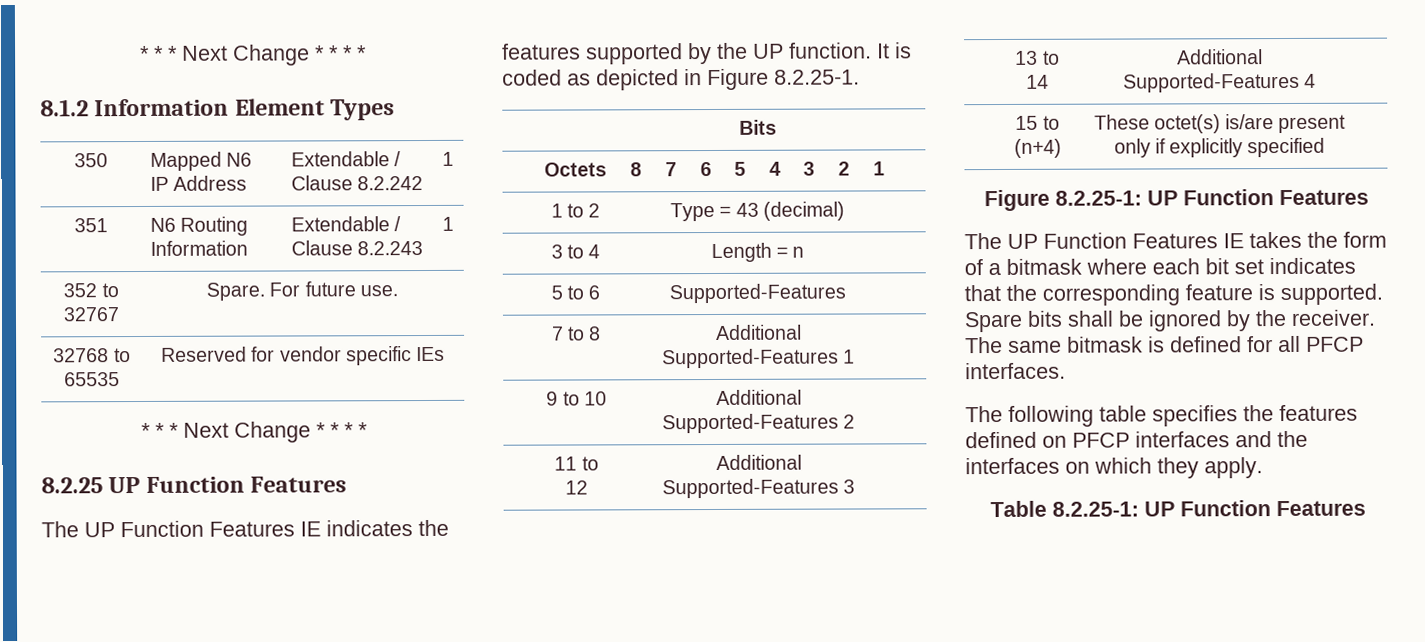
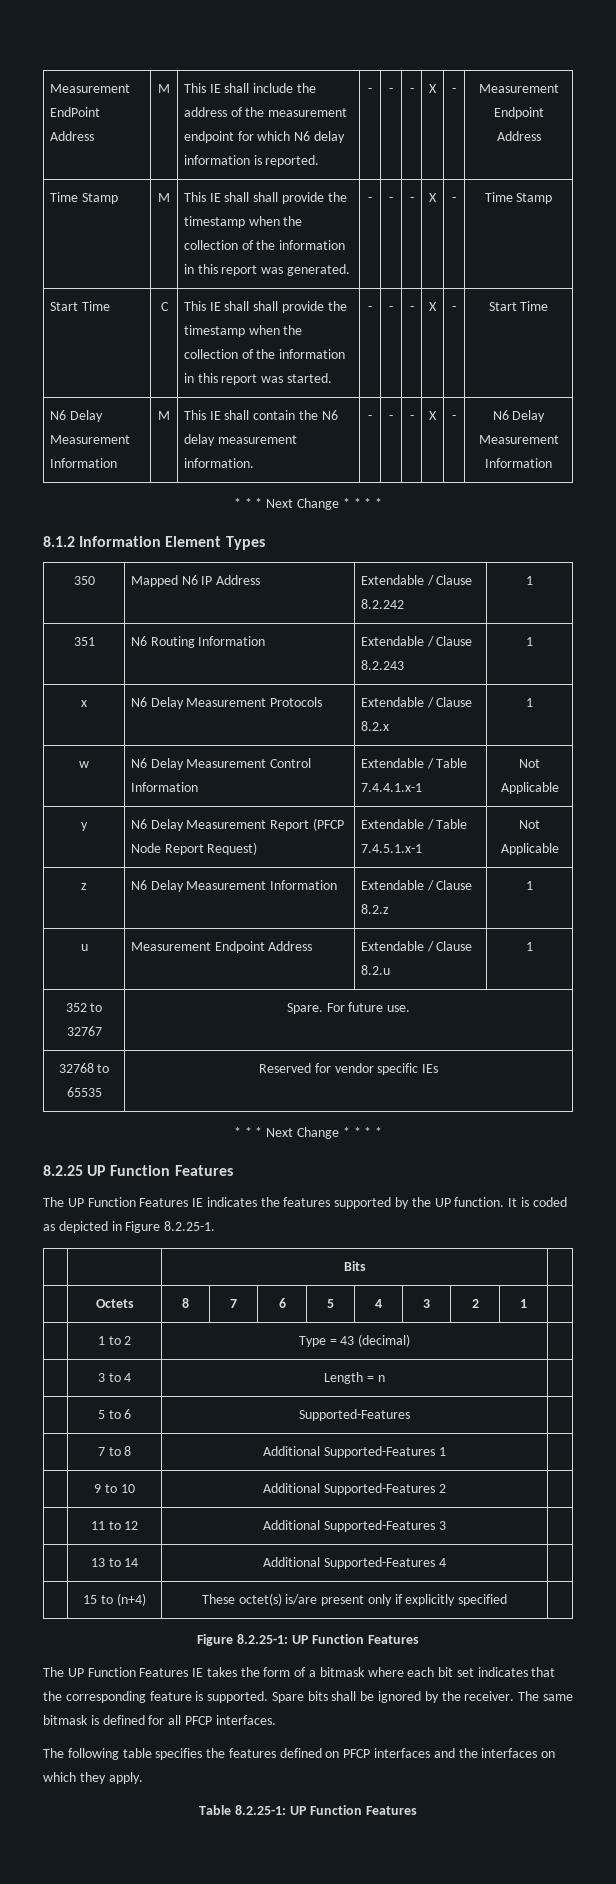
+ Measurement EndPoint Address | M | This IE shall include the address of the measurement endpoint for which N6 delay information is reported. | - | - | - | X | - | Measurement Endpoint Address
+ Time Stamp | M | This IE shall shall provide the timestamp when the collection of the information in this report was generated. | - | - | - | X | - | Time Stamp
+ Start Time | C | This IE shall shall provide the timestamp when the collection of the information in this report was started. | - | - | - | X | - | Start Time
+ N6 Delay Measurement Information | M | This IE shall contain the N6 delay measurement information. | - | - | - | X | - | N6 Delay Measurement Information
+ x | N6 Delay Measurement Protocols | Extendable / Clause 8.2.x | 1
+ w | N6 Delay Measurement Control Information | Extendable / Table 7.4.4.1.x-1 | Not Applicable
+ y | N6 Delay Measurement Report (PFCP Node Report Request) | Extendable / Table 7.4.5.1.x-1 | Not Applicable
+ z | N6 Delay Measurement Information | Extendable / Clause 8.2.z | 1
+ u | Measurement Endpoint Address | Extendable / Clause 8.2.u | 1

